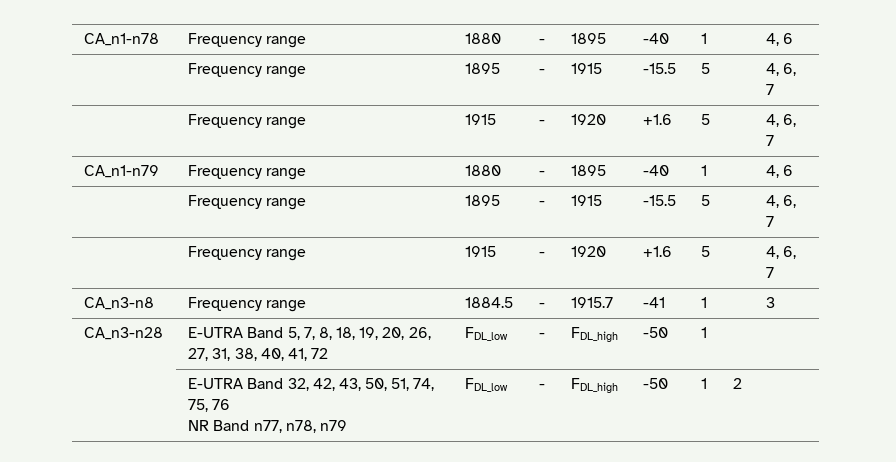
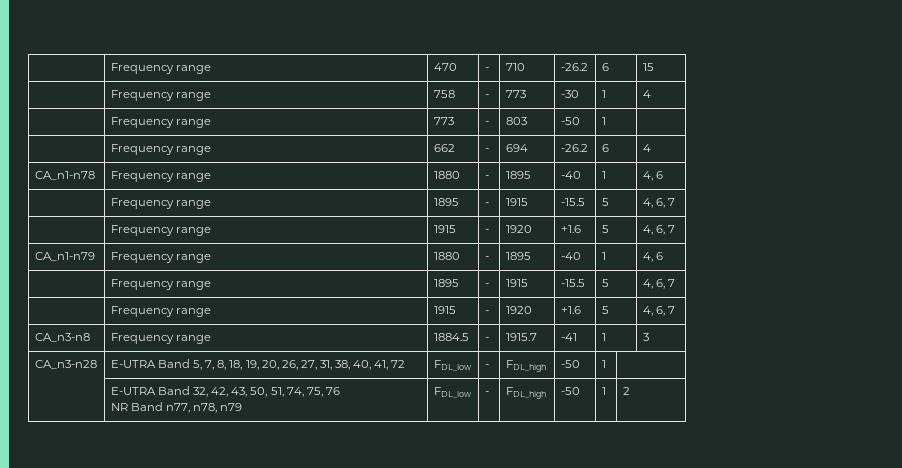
+ | Frequency range | 470 | - | 710 | -26.2 | 6 | 15
+ | Frequency range | 758 | - | 773 | -30 | 1 | 4
+ | Frequency range | 773 | - | 803 | -50 | 1 |
+ | Frequency range | 662 | - | 694 | -26.2 | 6 | 4

